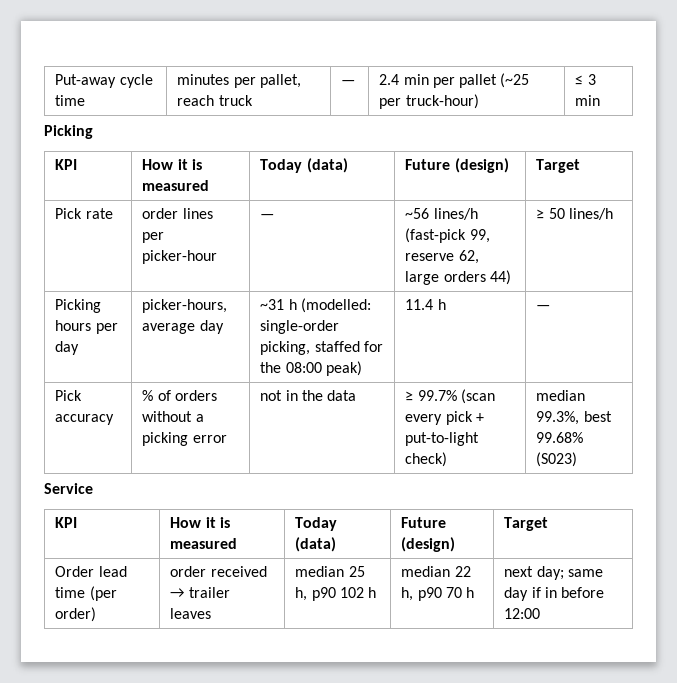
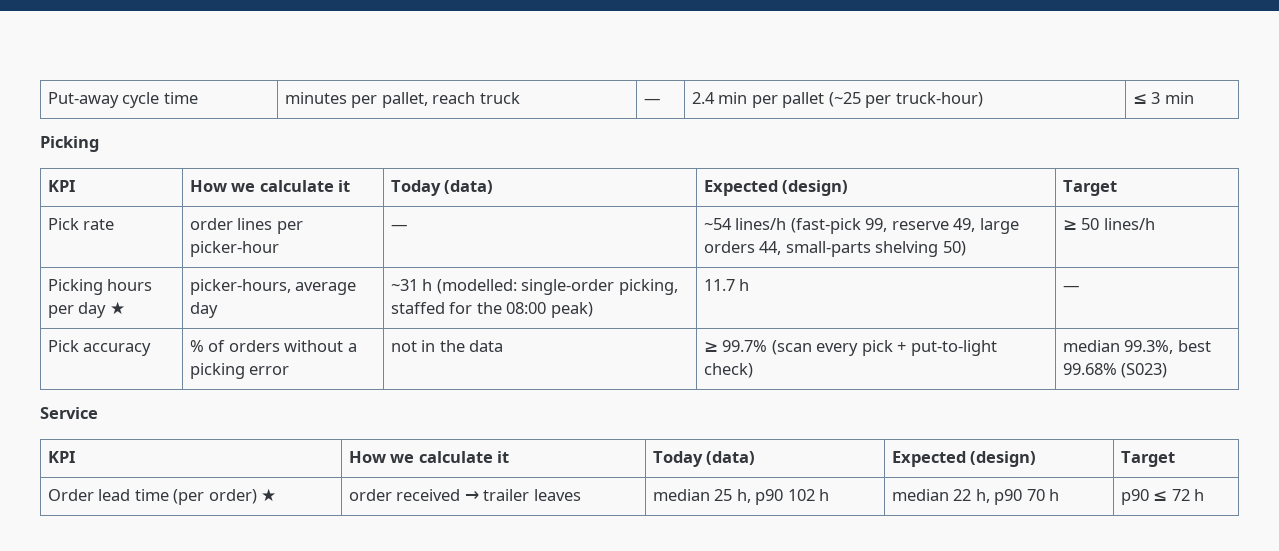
  Put-away cycle time | minutes per pallet, reach truck | — | 2.4 min per pallet (~25 per truck-hour) | ≤ 3 min
  Picking
- KPI | How it is measured | Today (data) | Future (design) | Target
+ KPI | How we calculate it | Today (data) | Expected (design) | Target
- Pick rate | order lines per picker-hour | — | ~56 lines/h (fast-pick 99, reserve 62, large orders 44) | ≥ 50 lines/h
+ Pick rate | order lines per picker-hour | — | ~54 lines/h (fast-pick 99, reserve 49, large orders 44, small-parts shelving 50) | ≥ 50 lines/h
- Picking hours per day | picker-hours, average day | ~31 h (modelled: single-order picking, staffed for the 08:00 peak) | 11.4 h | —
+ Picking hours per day ★ | picker-hours, average day | ~31 h (modelled: single-order picking, staffed for the 08:00 peak) | 11.7 h | —
  Service
- KPI | How it is measured | Today (data) | Future (design) | Target
+ KPI | How we calculate it | Today (data) | Expected (design) | Target
- Order lead time (per order) | order received → trailer leaves | median 25 h, p90 102 h | median 22 h, p90 70 h | next day; same day if in before 12:00
+ Order lead time (per order) ★ | order received → trailer leaves | median 25 h, p90 102 h | median 22 h, p90 70 h | p90 ≤ 72 h

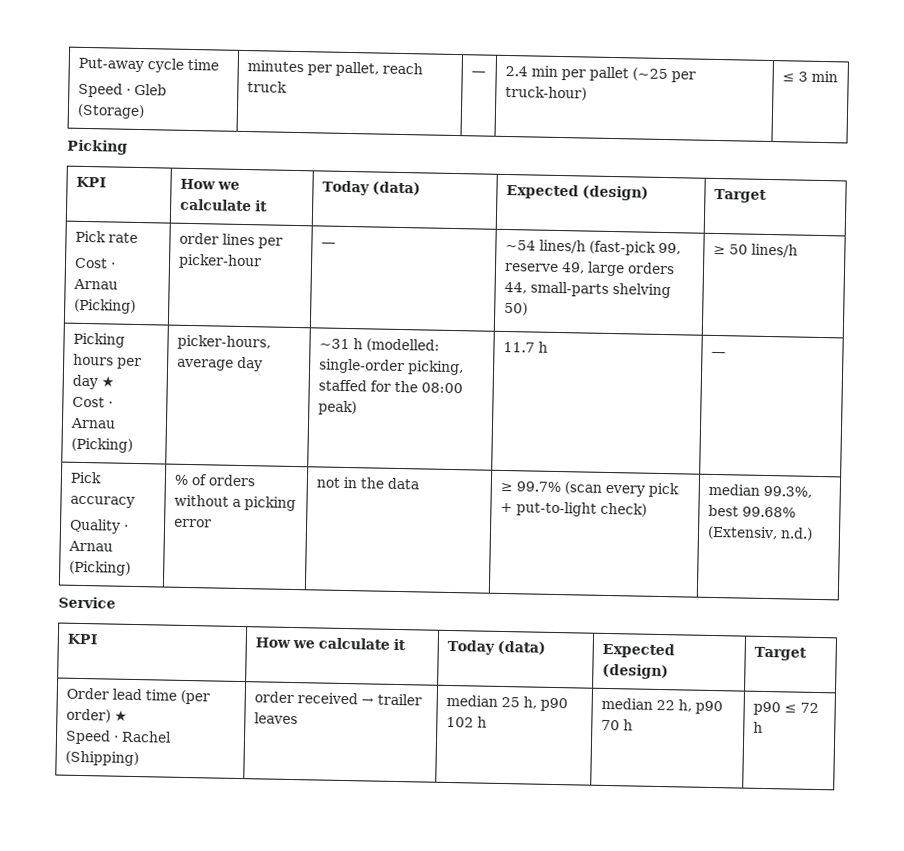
- Put-away cycle time | minutes per pallet, reach truck | — | 2.4 min per pallet (~25 per truck-hour) | ≤ 3 min
+ Put-away cycle time
+ Speed · Gleb (Storage) | minutes per pallet, reach truck | — | 2.4 min per pallet (~25 per truck-hour) | ≤ 3 min
- Pick rate | order lines per picker-hour | — | ~54 lines/h (fast-pick 99, reserve 49, large orders 44, small-parts shelving 50) | ≥ 50 lines/h
+ Pick rate
+ Cost · Arnau (Picking) | order lines per picker-hour | — | ~54 lines/h (fast-pick 99, reserve 49, large orders 44, small-parts shelving 50) | ≥ 50 lines/h
- Picking hours per day ★ | picker-hours, average day | ~31 h (modelled: single-order picking, staffed for the 08:00 peak) | 11.7 h | —
+ Picking hours per day ★
+ Cost · Arnau (Picking) | picker-hours, average day | ~31 h (modelled: single-order picking, staffed for the 08:00 peak) | 11.7 h | —
- Pick accuracy | % of orders without a picking error | not in the data | ≥ 99.7% (scan every pick + put-to-light check) | median 99.3%, best 99.68% (S023)
+ Pick accuracy
+ Quality · Arnau (Picking) | % of orders without a picking error | not in the data | ≥ 99.7% (scan every pick + put-to-light check) | median 99.3%, best 99.68% (Extensiv, n.d.)
- Order lead time (per order) ★ | order received → trailer leaves | median 25 h, p90 102 h | median 22 h, p90 70 h | p90 ≤ 72 h
+ Order lead time (per order) ★
+ Speed · Rachel (Shipping) | order received → trailer leaves | median 25 h, p90 102 h | median 22 h, p90 70 h | p90 ≤ 72 h

